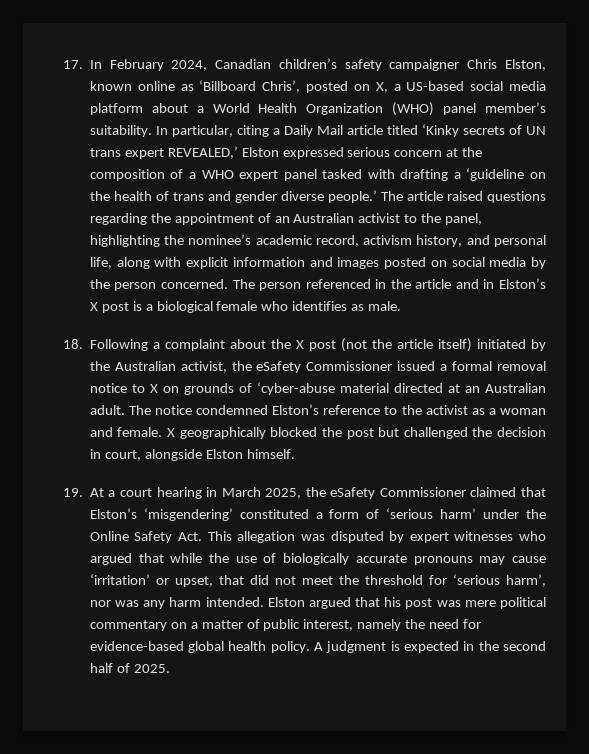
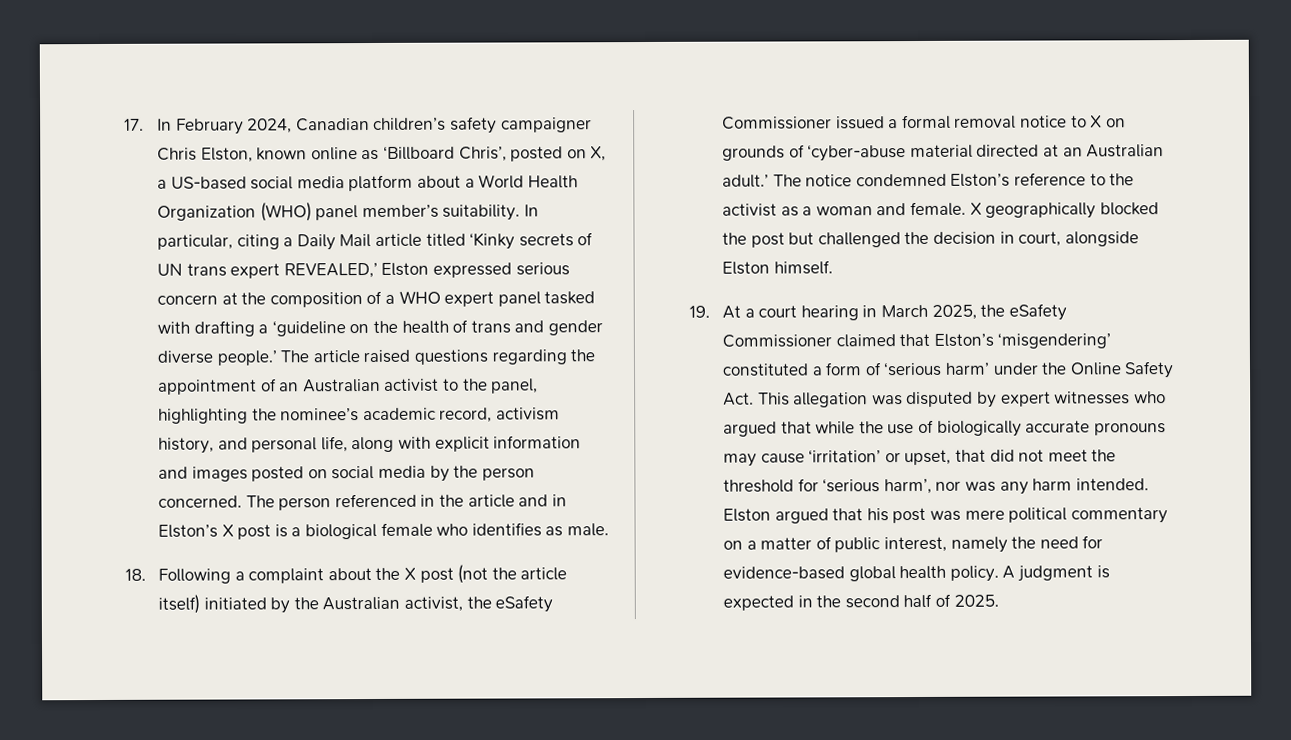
- 18. Following a complaint about the X post (not the article itself) initiated by the Australian activist, the eSafety Commissioner issued a formal removal notice to X on grounds of ‘cyber-abuse material directed at an Australian adult.
+ 18. Following a complaint about the X post (not the article itself) initiated by the Australian activist, the eSafety Commissioner issued a formal removal notice to X on grounds of ‘cyber-abuse material directed at an Australian adult.’

